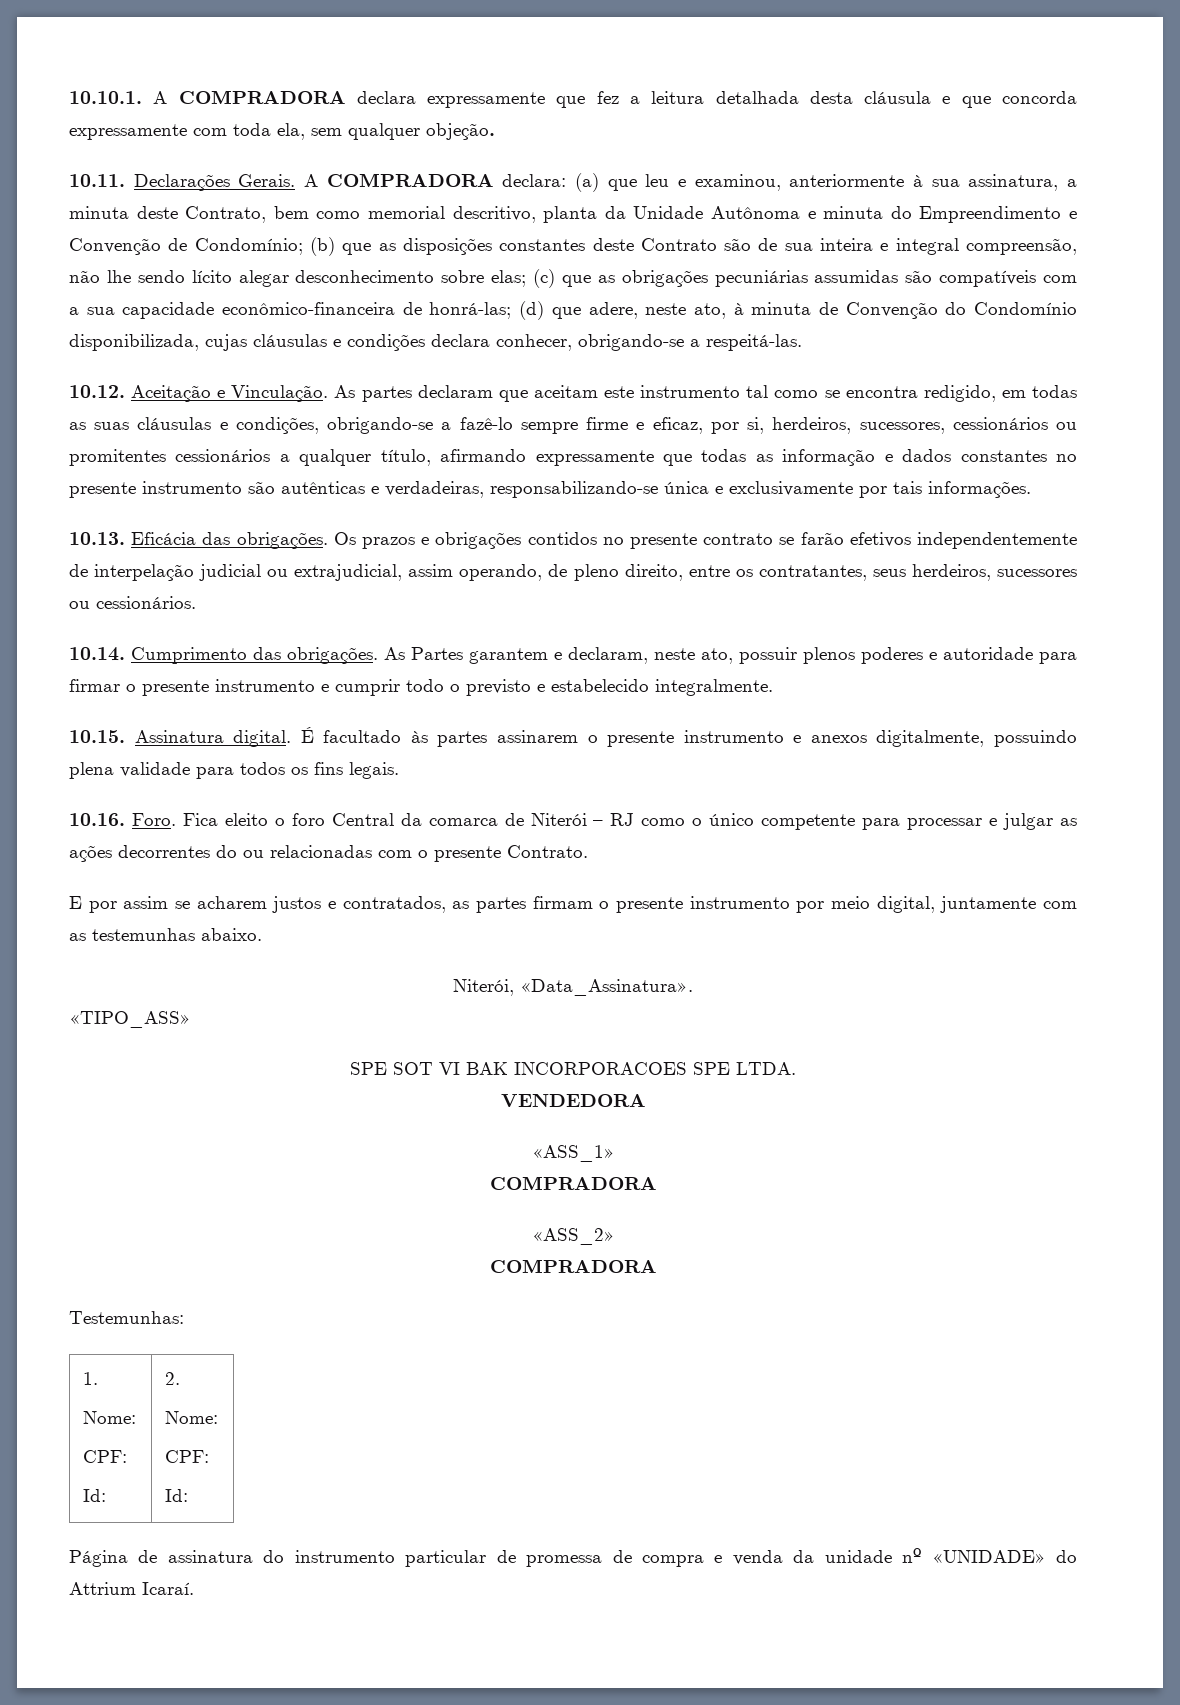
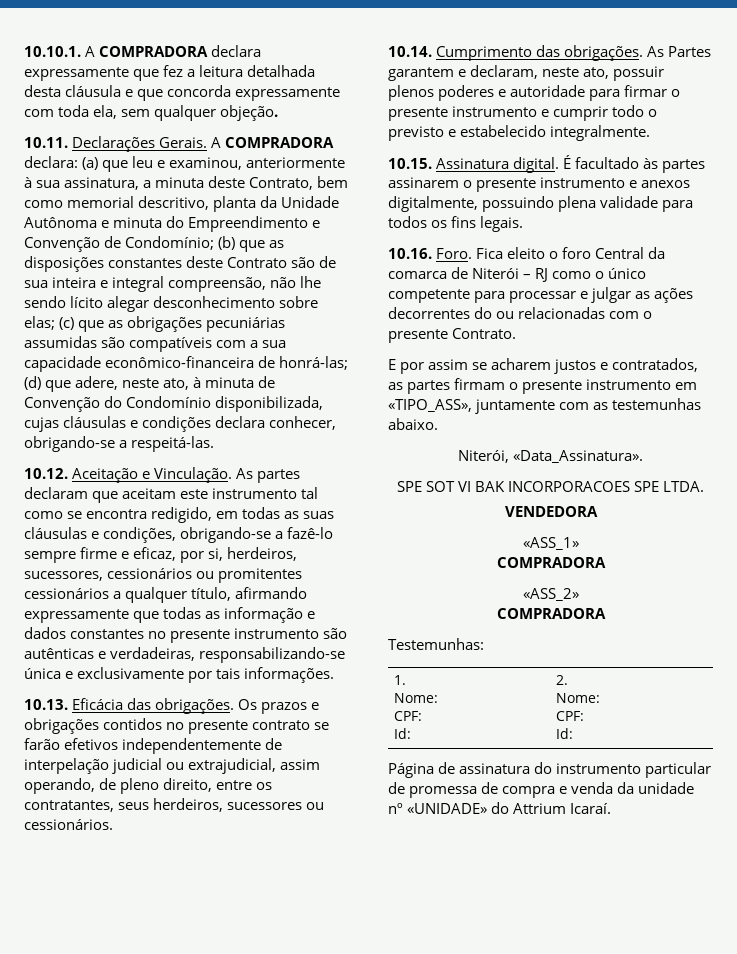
- E por assim se acharem justos e contratados, as partes firmam o presente instrumento por meio digital, juntamente com as testemunhas abaixo.
+ E por assim se acharem justos e contratados, as partes firmam o presente instrumento em «TIPO_ASS», juntamente com as testemunhas abaixo.
- «TIPO_ASS»

